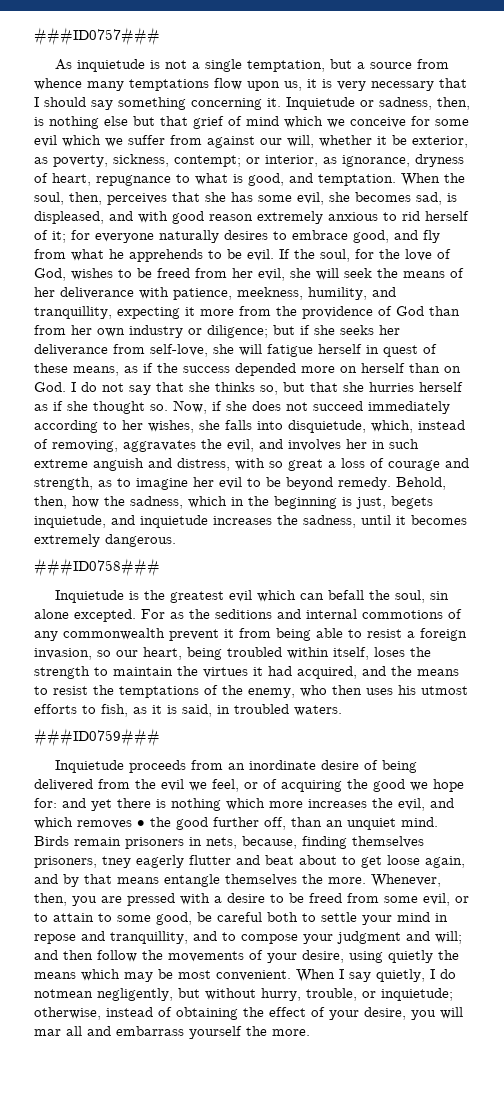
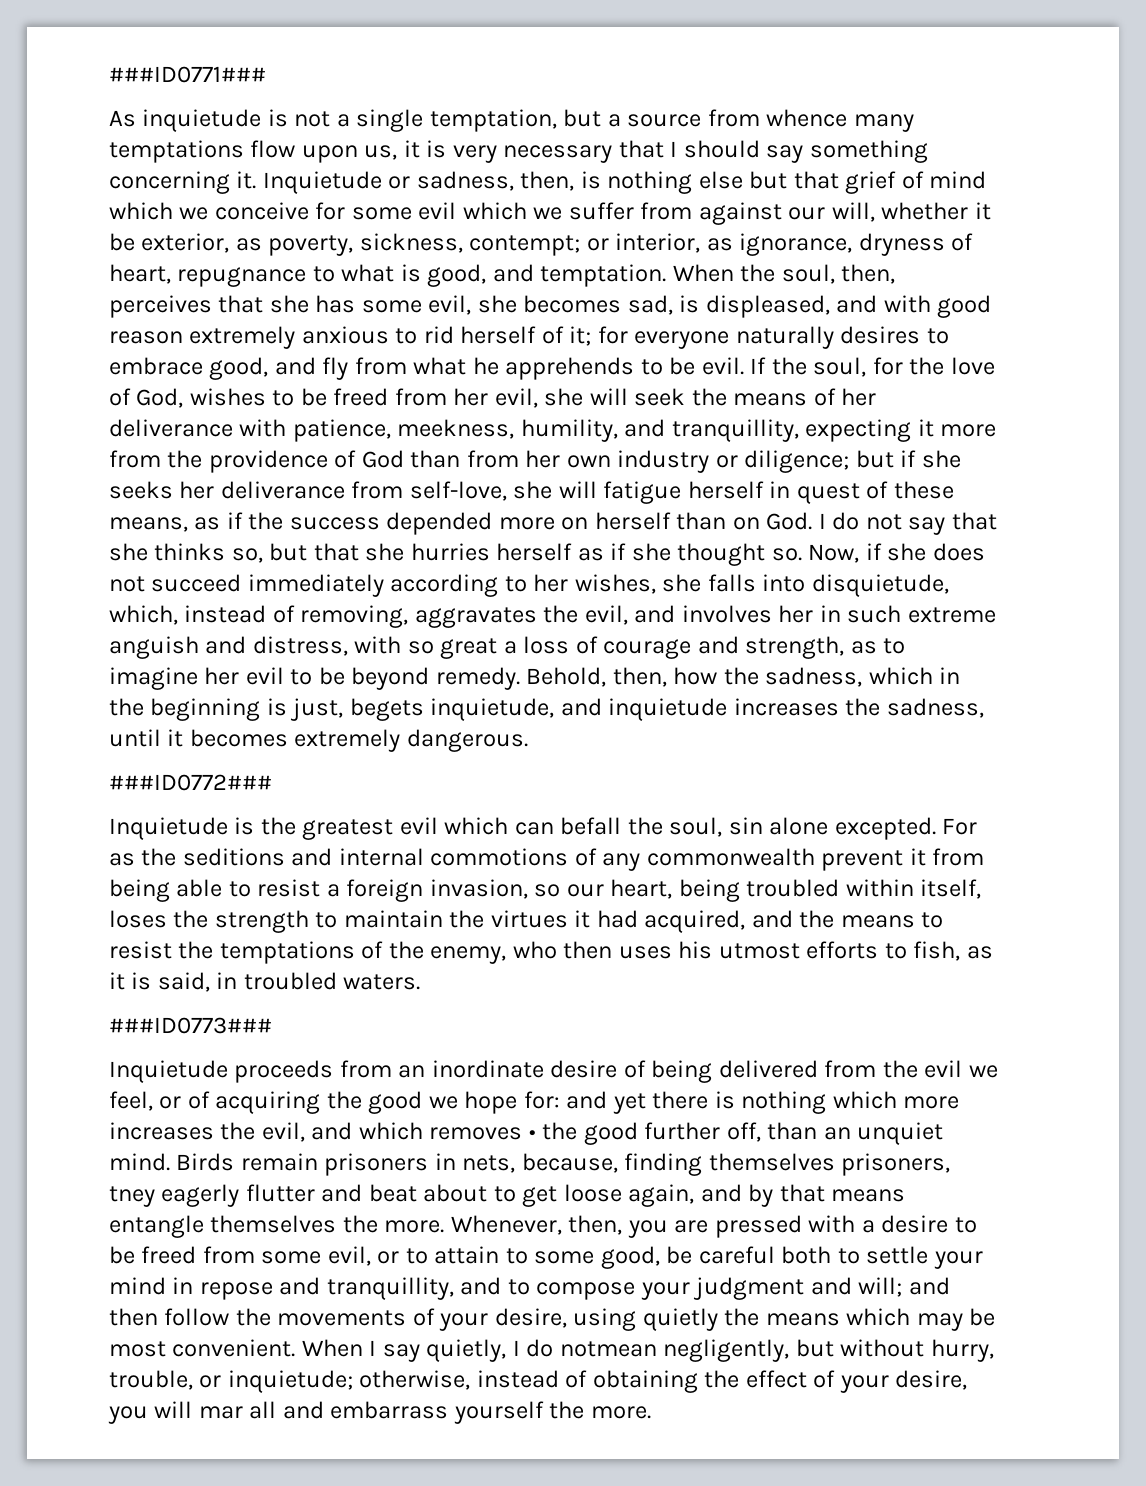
- ###ID0757###
+ ###ID0771###
- ###ID0758###
+ ###ID0772###
- ###ID0759###
+ ###ID0773###

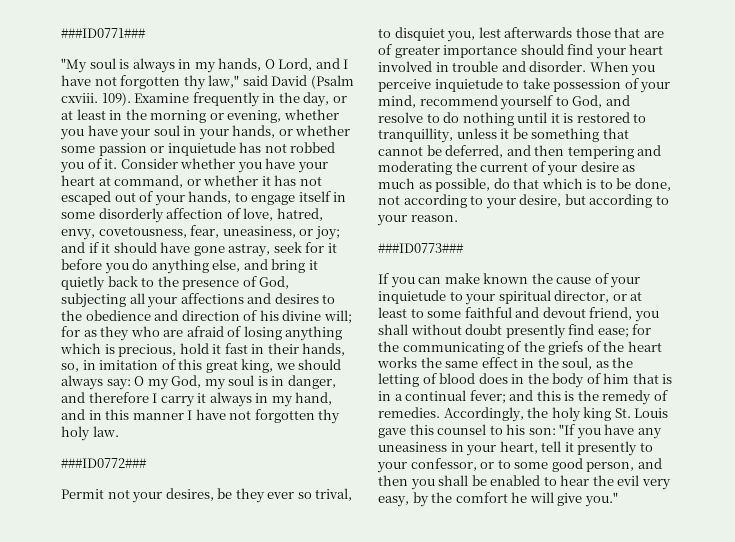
- As inquietude is not a single temptation, but a source from whence many temptations flow upon us, it is very necessary that I should say something concerning it. Inquietude or sadness, then, is nothing else but that grief of mind which we conceive for some evil which we suffer from against our will, whether it be exterior, as poverty, sickness, contempt; or interior, as ignorance, dryness of heart, repugnance to what is good, and temptation. When the soul, then, perceives that she has some evil, she becomes sad, is displeased, and with good reason extremely anxious to rid herself of it; for everyone naturally desires to embrace good, and fly from what he apprehends to be evil. If the soul, for the love of God, wishes to be freed from her evil, she will seek the means of her deliverance with patience, meekness, humility, and tranquillity, expecting it more from the providence of God than from her own industry or diligence; but if she seeks her deliverance from self-love, she will fatigue herself in quest of these means, as if the success depended more on herself than on God. I do not say that she thinks so, but that she hurries herself as if she thought so. Now, if she does not succeed immediately according to her wishes, she falls into disquietude, which, instead of removing, aggravates the evil, and involves her in such extreme anguish and distress, with so great a loss of courage and strength, as to imagine her evil to be beyond remedy. Behold, then, how the sadness, which in the beginning is just, begets inquietude, and inquietude increases the sadness, until it becomes extremely dangerous.
+ "My soul is always in my hands, O Lord, and I have not forgotten thy law," said David (Psalm cxviii. 109). Examine frequently in the day, or at least in the morning or evening, whether you have your soul in your hands, or whether some passion or inquietude has not robbed you of it. Consider whether you have your heart at command, or whether it has not escaped out of your hands, to engage itself in some disorderly affection of love, hatred, envy, covetousness, fear, uneasiness, or joy; and if it should have gone astray, seek for it before you do anything else, and bring it quietly back to the presence of God, subjecting all your affections and desires to the obedience and direction of his divine will; for as they who are afraid of losing anything which is precious, hold it fast in their hands, so, in imitation of this great king, we should always say: O my God, my soul is in danger, and therefore I carry it always in my hand, and in this manner I have not forgotten thy holy law.
  ###ID0772###
- Inquietude is the greatest evil which can befall the soul, sin alone excepted. For as the seditions and internal commotions of any commonwealth prevent it from being able to resist a foreign invasion, so our heart, being troubled within itself, loses the strength to maintain the virtues it had acquired, and the means to resist the temptations of the enemy, who then uses his utmost efforts to fish, as it is said, in troubled waters.
+ Permit not your desires, be they ever so trival, to disquiet you, lest afterwards those that are of greater importance should find your heart involved in trouble and disorder. When you perceive inquietude to take possession of your mind, recommend yourself to God, and resolve to do nothing until it is restored to tranquillity, unless it be something that cannot be deferred, and then tempering and moderating the current of your desire as much as possible, do that which is to be done, not according to your desire, but according to your reason.
  ###ID0773###
- Inquietude proceeds from an inordinate desire of being delivered from the evil we feel, or of acquiring the good we hope for: and yet there is nothing which more increases the evil, and which removes • the good further off, than an unquiet mind. Birds remain prisoners in nets, because, finding themselves prisoners, tney eagerly flutter and beat about to get loose again, and by that means entangle themselves the more. Whenever, then, you are pressed with a desire to be freed from some evil, or to attain to some good, be careful both to settle your mind in repose and tranquillity, and to compose your judgment and will; and then follow the movements of your desire, using quietly the means which may be most convenient. When I say quietly, I do notmean negligently, but without hurry, trouble, or inquietude; otherwise, instead of obtaining the effect of your desire, you will mar all and embarrass yourself the more.
+ If you can make known the cause of your inquietude to your spiritual director, or at least to some faithful and devout friend, you shall without doubt presently find ease; for the communicating of the griefs of the heart works the same effect in the soul, as the letting of blood does in the body of him that is in a continual fever; and this is the remedy of remedies. Accordingly, the holy king St. Louis gave this counsel to his son: "If you have any uneasiness in your heart, tell it presently to your confessor, or to some good person, and then you shall be enabled to hear the evil very easy, by the comfort he will give you."

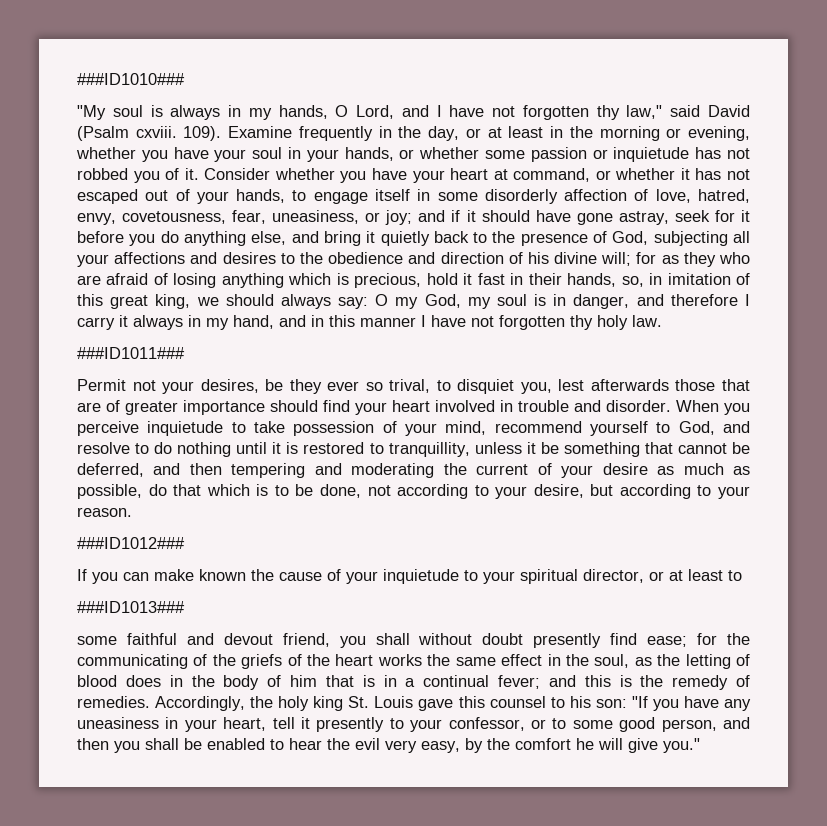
- ###ID0771###
+ ###ID1010###
- ###ID0772###
+ ###ID1011###
- ###ID0773###
+ ###ID1012###
- If you can make known the cause of your inquietude to your spiritual director, or at least to some faithful and devout friend, you shall without doubt presently find ease;
+ If you can make known the cause of your inquietude to your spiritual director, or at least to
+ ###ID1013###
+ some faithful and devout friend, you shall without doubt presently find ease;

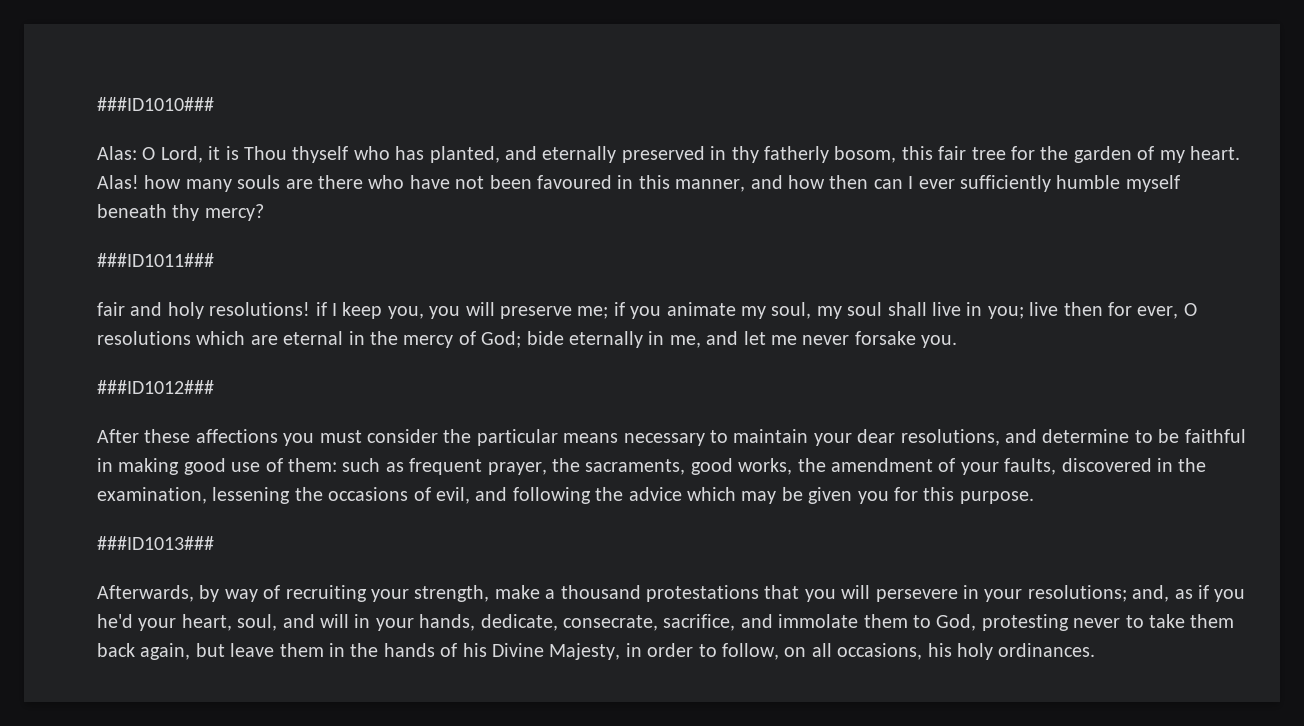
- "My soul is always in my hands, O Lord, and I have not forgotten thy law," said David (Psalm cxviii. 109). Examine frequently in the day, or at least in the morning or evening, whether you have your soul in your hands, or whether some passion or inquietude has not robbed you of it. Consider whether you have your heart at command, or whether it has not escaped out of your hands, to engage itself in some disorderly affection of love, hatred, envy, covetousness, fear, uneasiness, or joy; and if it should have gone astray, seek for it before you do anything else, and bring it quietly back to the presence of God, subjecting all your affections and desires to the obedience and direction of his divine will; for as they who are afraid of losing anything which is precious, hold it fast in their hands, so, in imitation of this great king, we should always say: O my God, my soul is in danger, and therefore I carry it always in my hand, and in this manner I have not forgotten thy holy law.
+ Alas: O Lord, it is Thou thyself who has planted, and eternally preserved in thy fatherly bosom, this fair tree for the garden of my heart. Alas! how many souls are there who have not been favoured in this manner, and how then can I ever sufficiently humble myself beneath thy mercy?
  ###ID1011###
- Permit not your desires, be they ever so trival, to disquiet you, lest afterwards those that are of greater importance should find your heart involved in trouble and disorder. When you perceive inquietude to take possession of your mind, recommend yourself to God, and resolve to do nothing until it is restored to tranquillity, unless it be something that cannot be deferred, and then tempering and moderating the current of your desire as much as possible, do that which is to be done, not according to your desire, but according to your reason.
+ fair and holy resolutions! if I keep you, you will preserve me; if you animate my soul, my soul shall live in you; live then for ever, O resolutions which are eternal in the mercy of God; bide eternally in me, and let me never forsake you.
  ###ID1012###
- If you can make known the cause of your inquietude to your spiritual director, or at least to
+ After these affections you must consider the particular means necessary to maintain your dear resolutions, and determine to be faithful in making good use of them: such as frequent prayer, the sacraments, good works, the amendment of your faults, discovered in the examination, lessening the occasions of evil, and following the advice which may be given you for this purpose.
  ###ID1013###
- some faithful and devout friend, you shall without doubt presently find ease; for the communicating of the griefs of the heart works the same effect in the soul, as the letting of blood does in the body of him that is in a continual fever; and this is the remedy of remedies. Accordingly, the holy king St. Louis gave this counsel to his son: "If you have any uneasiness in your heart, tell it presently to your confessor, or to some good person, and then you shall be enabled to hear the evil very easy, by the comfort he will give you."
+ Afterwards, by way of recruiting your strength, make a thousand protestations that you will persevere in your resolutions; and, as if you he'd your heart, soul, and will in your hands, dedicate, consecrate, sacrifice, and immolate them to God, protesting never to take them back again, but leave them in the hands of his Divine Majesty, in order to follow, on all occasions, his holy ordinances.

